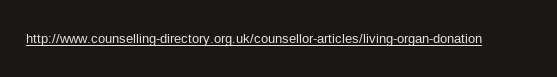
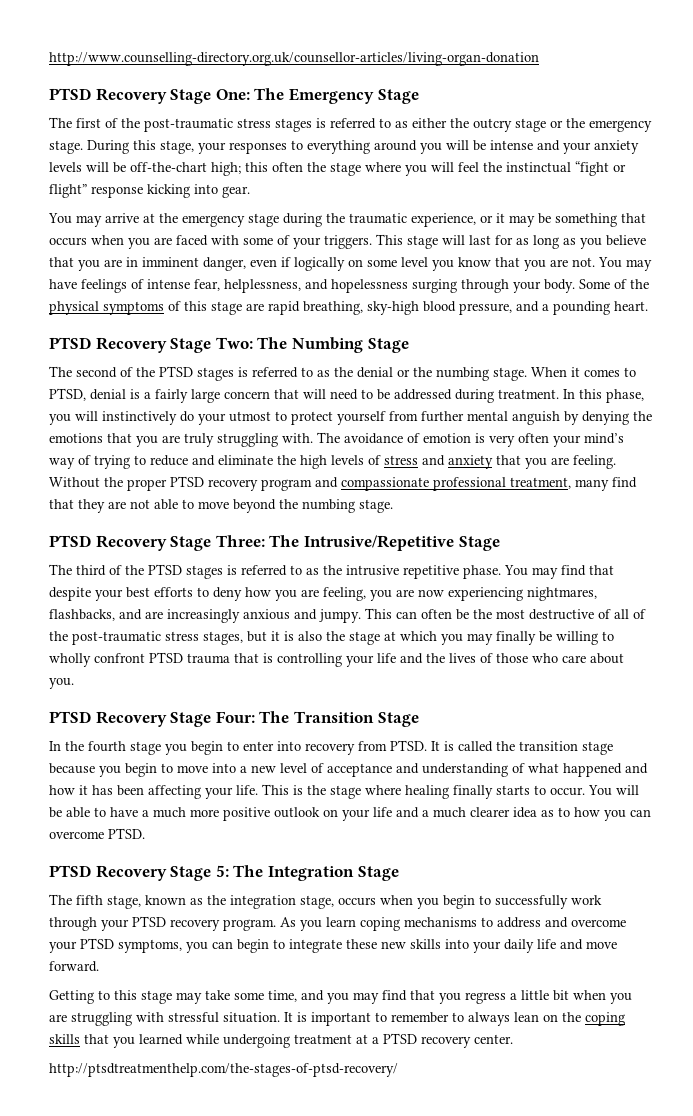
+ PTSD Recovery Stage One: The Emergency Stage
+ The first of the post-traumatic stress stages is referred to as either the outcry stage or the emergency stage. During this stage, your responses to everything around you will be intense and your anxiety levels will be off-the-chart high; this often the stage where you will feel the instinctual “fight or flight” response kicking into gear.
+ You may arrive at the emergency stage during the traumatic experience, or it may be something that occurs when you are faced with some of your triggers. This stage will last for as long as you believe that you are in imminent danger, even if logically on some level you know that you are not. You may have feelings of intense fear, helplessness, and hopelessness surging through your body. Some of the physical symptoms of this stage are rapid breathing, sky-high blood pressure, and a pounding heart.
+ PTSD Recovery Stage Two: The Numbing Stage
+ The second of the PTSD stages is referred to as the denial or the numbing stage. When it comes to PTSD, denial is a fairly large concern that will need to be addressed during treatment. In this phase, you will instinctively do your utmost to protect yourself from further mental anguish by denying the emotions that you are truly struggling with. The avoidance of emotion is very often your mind’s way of trying to reduce and eliminate the high levels of stress and anxiety that you are feeling. Without the proper PTSD recovery program and compassionate professional treatment, many find that they are not able to move beyond the numbing stage.
+ PTSD Recovery Stage Three: The Intrusive/Repetitive Stage
+ The third of the PTSD stages is referred to as the intrusive repetitive phase. You may find that despite your best efforts to deny how you are feeling, you are now experiencing nightmares, flashbacks, and are increasingly anxious and jumpy. This can often be the most destructive of all of the post-traumatic stress stages, but it is also the stage at which you may finally be willing to wholly confront PTSD trauma that is controlling your life and the lives of those who care about you.
+ PTSD Recovery Stage Four: The Transition Stage
+ In the fourth stage you begin to enter into recovery from PTSD. It is called the transition stage because you begin to move into a new level of acceptance and understanding of what happened and how it has been affecting your life. This is the stage where healing finally starts to occur. You will be able to have a much more positive outlook on your life and a much clearer idea as to how you can overcome PTSD.
+ PTSD Recovery Stage 5: The Integration Stage
+ The fifth stage, known as the integration stage, occurs when you begin to successfully work through your PTSD recovery program. As you learn coping mechanisms to address and overcome your PTSD symptoms, you can begin to integrate these new skills into your daily life and move forward.
+ Getting to this stage may take some time, and you may find that you regress a little bit when you are struggling with stressful situation. It is important to remember to always lean on the coping skills that you learned while undergoing treatment at a PTSD recovery center.
+ http://ptsdtreatmenthelp.com/the-stages-of-ptsd-recovery/

